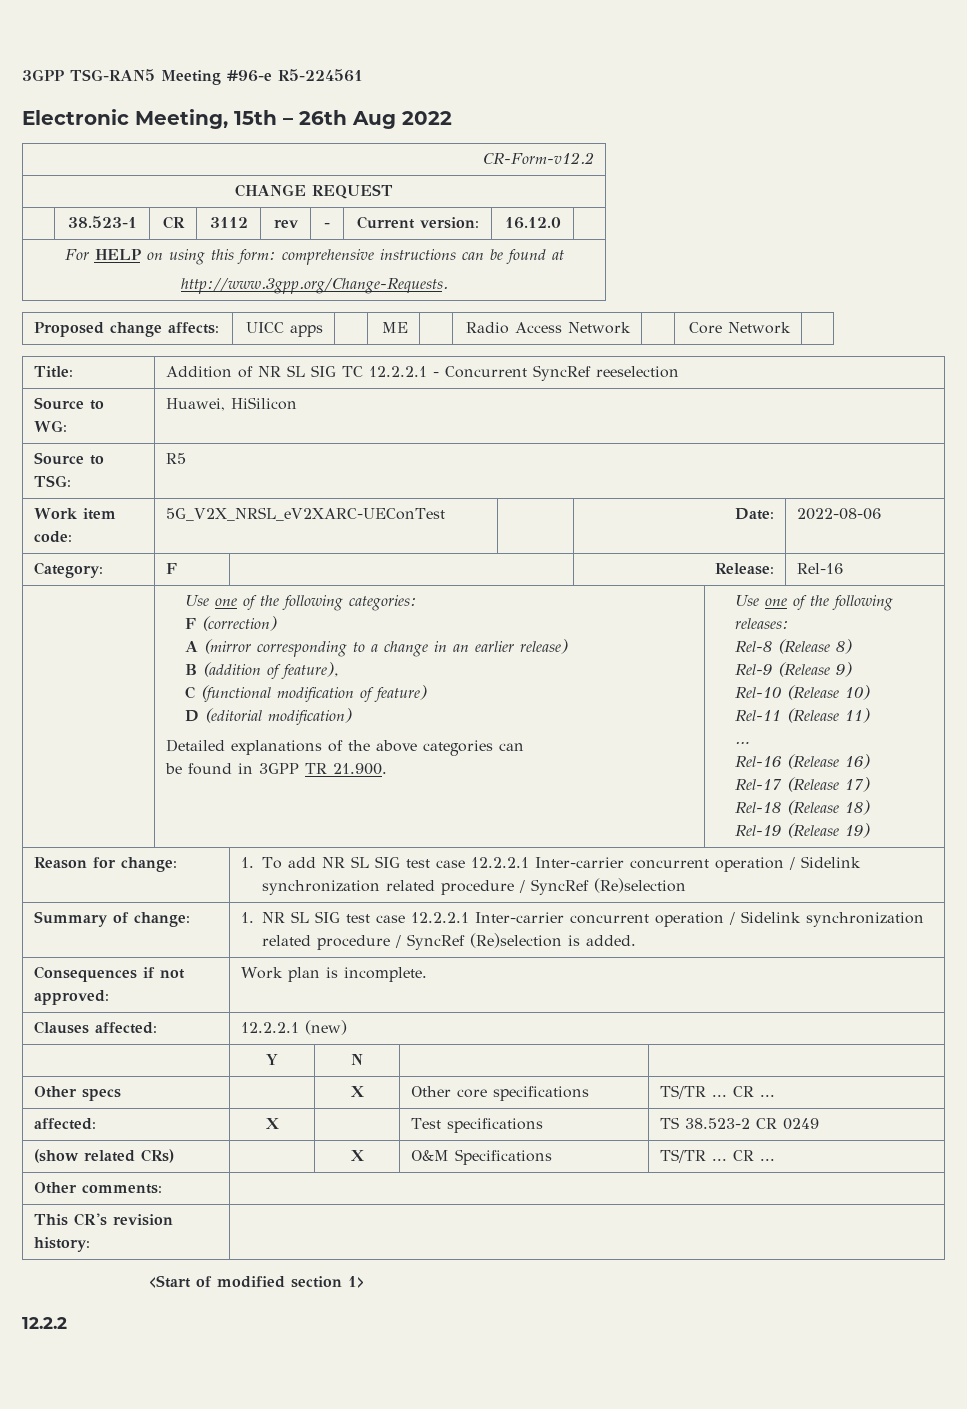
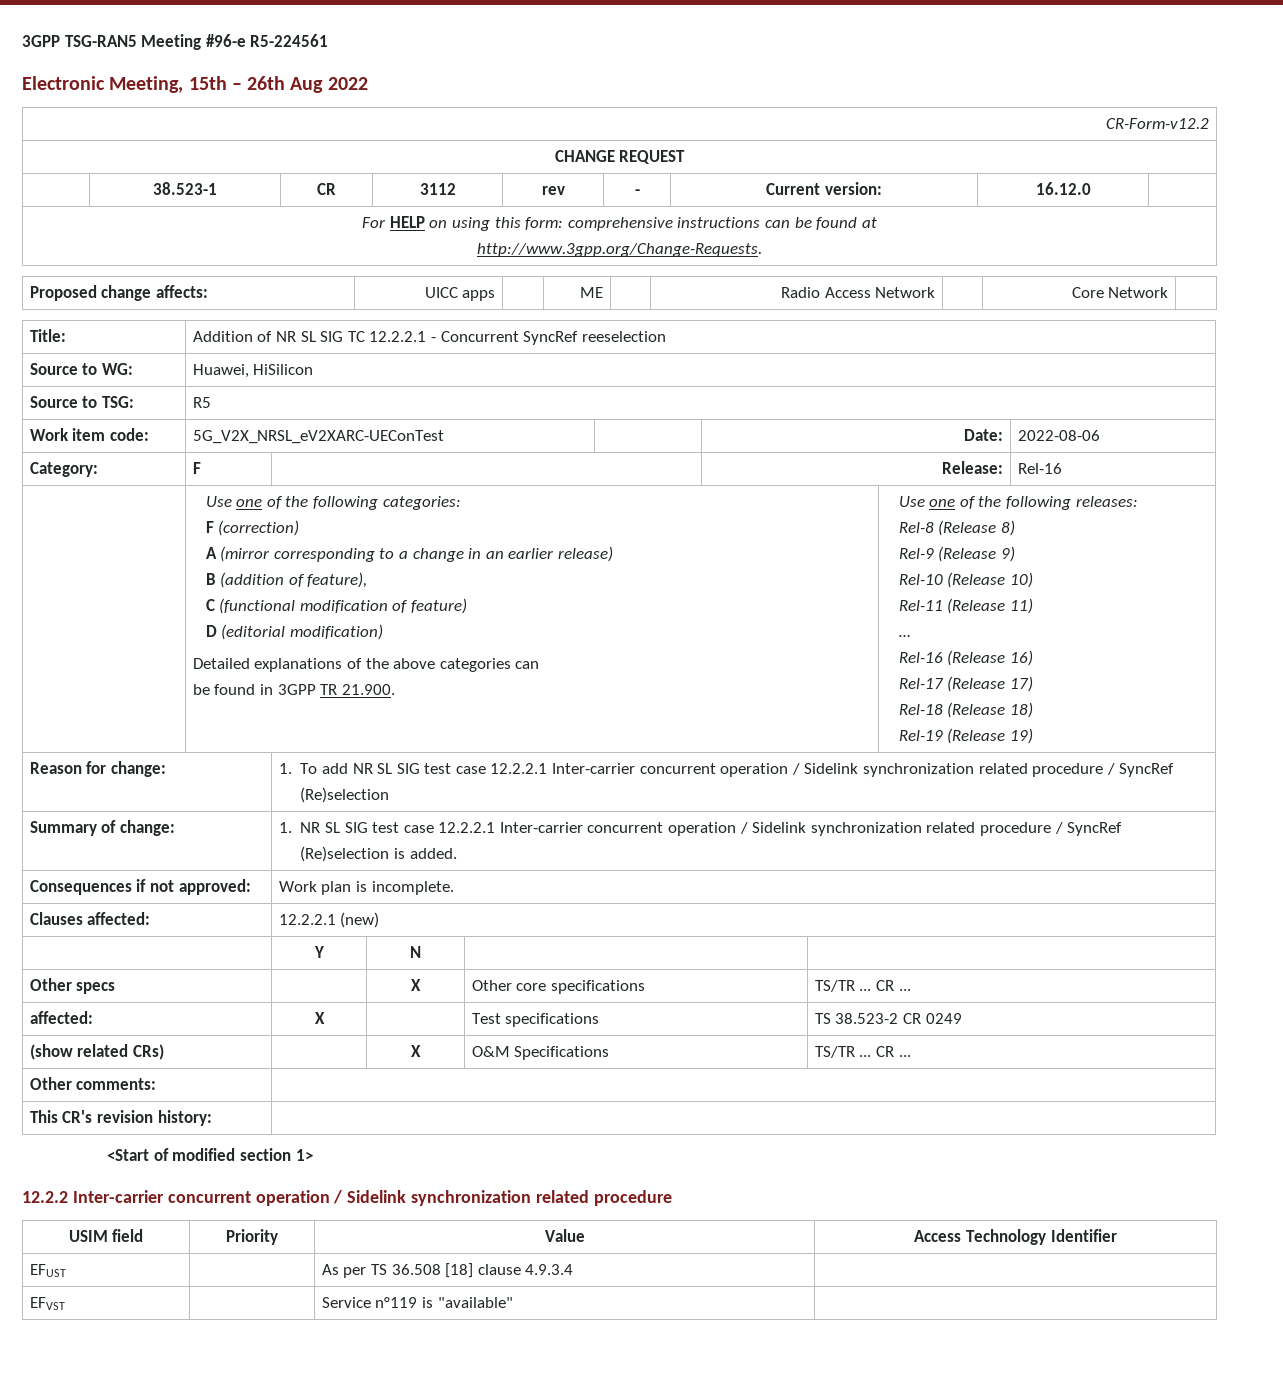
- 12.2.2
+ 12.2.2 Inter-carrier concurrent operation / Sidelink synchronization related procedure
+ USIM field | Priority | Value | Access Technology Identifier
+ EFUST | | As per TS 36.508 [18] clause 4.9.3.4 |
+ EFVST | | Service n°119 is "available" |

